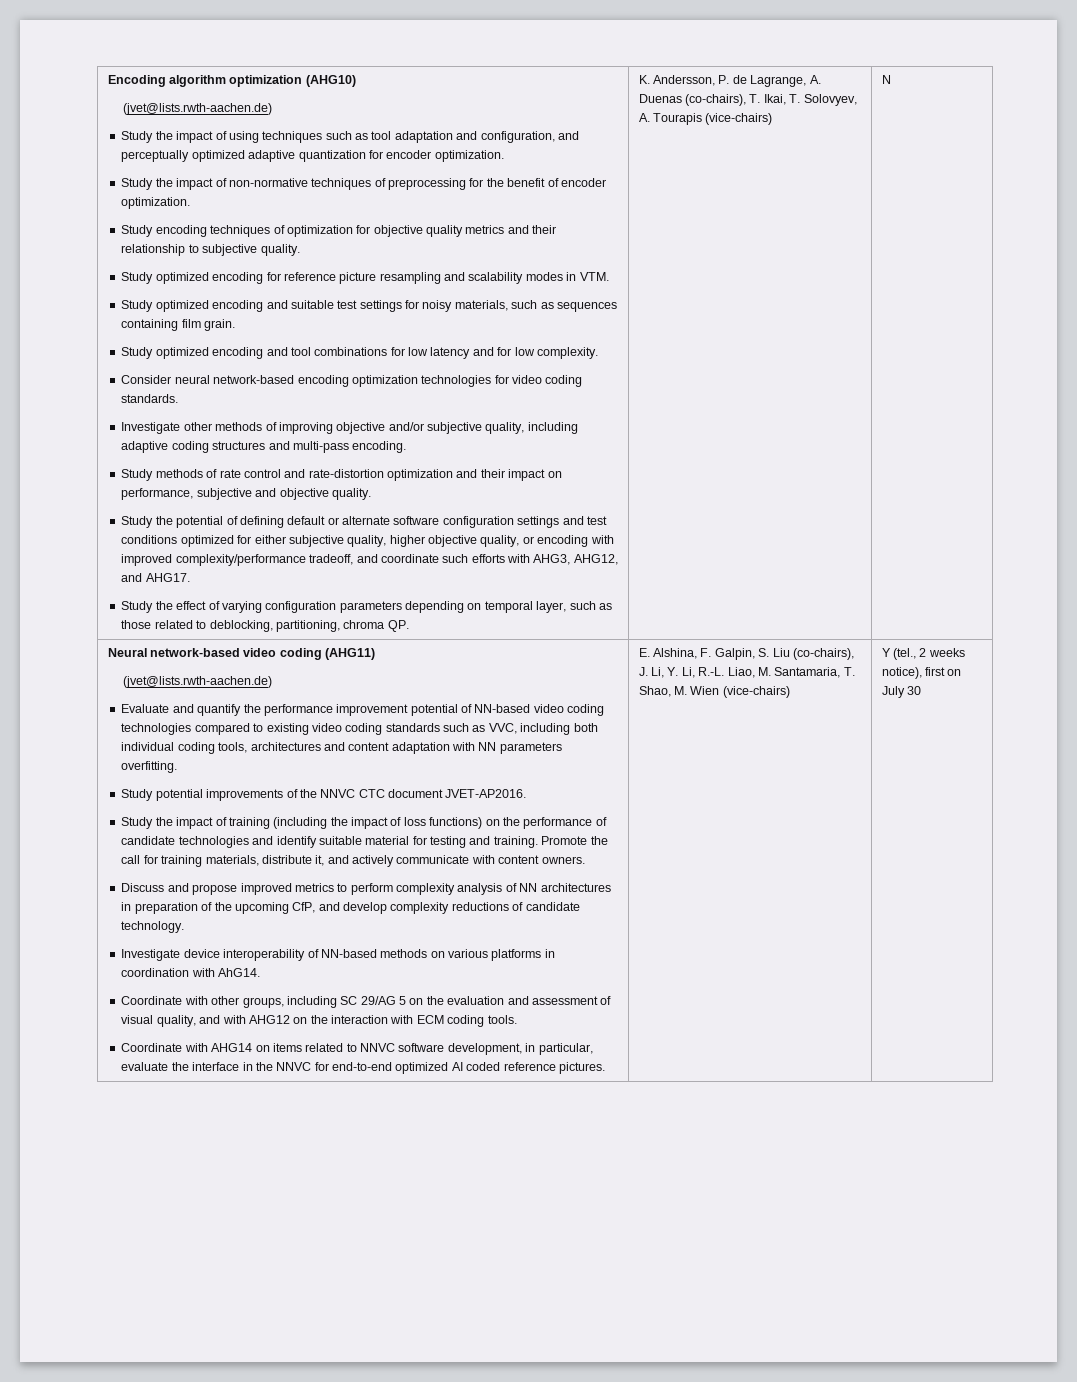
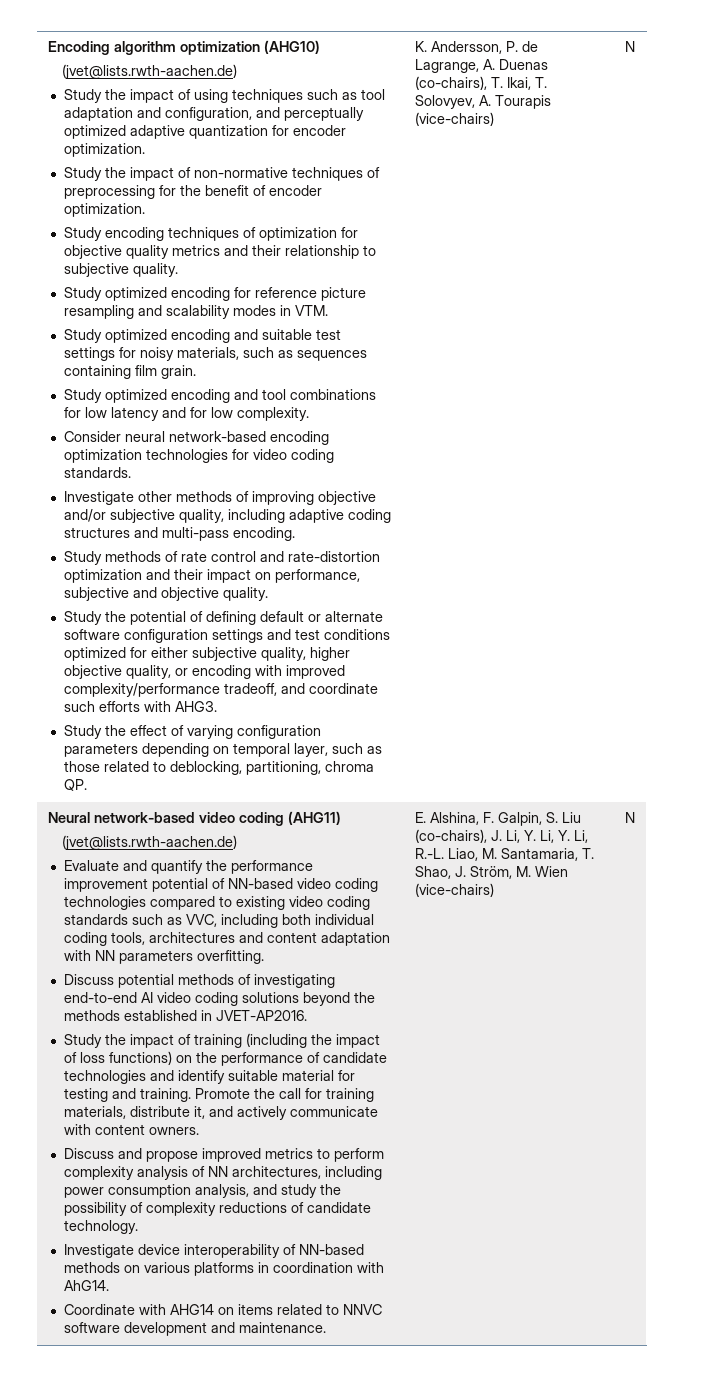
- Study the potential of defining default or alternate software configuration settings and test conditions optimized for either subjective quality, higher objective quality, or encoding with improved complexity/performance tradeoff, and coordinate such efforts with AHG3, AHG12, and AHG17.
+ Study the potential of defining default or alternate software configuration settings and test conditions optimized for either subjective quality, higher objective quality, or encoding with improved complexity/performance tradeoff, and coordinate such efforts with AHG3.
- Study potential improvements of the NNVC CTC document JVET-AP2016.
+ Discuss potential methods of investigating end-to-end AI video coding solutions beyond the methods established in JVET-AP2016.
- Discuss and propose improved metrics to perform complexity analysis of NN architectures in preparation of the upcoming CfP, and develop complexity reductions of candidate technology.
+ Discuss and propose improved metrics to perform complexity analysis of NN architectures, including power consumption analysis, and study the possibility of complexity reductions of candidate technology.
- Coordinate with other groups, including SC 29/AG 5 on the evaluation and assessment of visual quality, and with AHG12 on the interaction with ECM coding tools.
- Coordinate with AHG14 on items related to NNVC software development, in particular, evaluate the interface in the NNVC for end-to-end optimized AI coded reference pictures.
+ Coordinate with AHG14 on items related to NNVC software development and maintenance.
- E. Alshina, F. Galpin, S. Liu (co-chairs), J. Li, Y. Li, R.-L. Liao, M. Santamaria, T. Shao, M. Wien (vice-chairs) | Y (tel., 2 weeks notice), first on July 30
+ E. Alshina, F. Galpin, S. Liu (co-chairs), J. Li, Y. Li, Y. Li, R.-L. Liao, M. Santamaria, T. Shao, J. Ström, M. Wien (vice-chairs) | N

